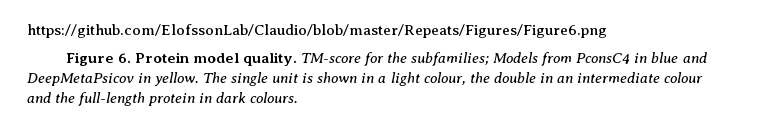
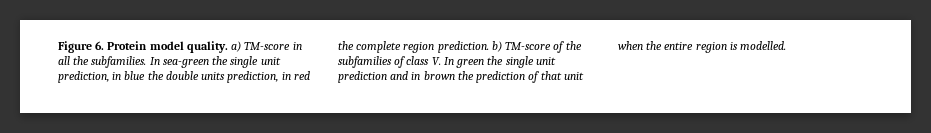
- https://github.com/ElofssonLab/Claudio/blob/master/Repeats/Figures/Figure6.png
- Figure 6. Protein model quality. TM-score for the subfamilies; Models from PconsC4 in blue and DeepMetaPsicov in yellow. The single unit is shown in a light colour, the double in an intermediate colour and the full-length protein in dark colours.
+ Figure 6. Protein model quality. a) TM-score in all the subfamilies. In sea-green the single unit prediction, in blue the double units prediction, in red the complete region prediction. b) TM-score of the subfamilies of class V. In green the single unit prediction and in brown the prediction of that unit when the entire region is modelled.

